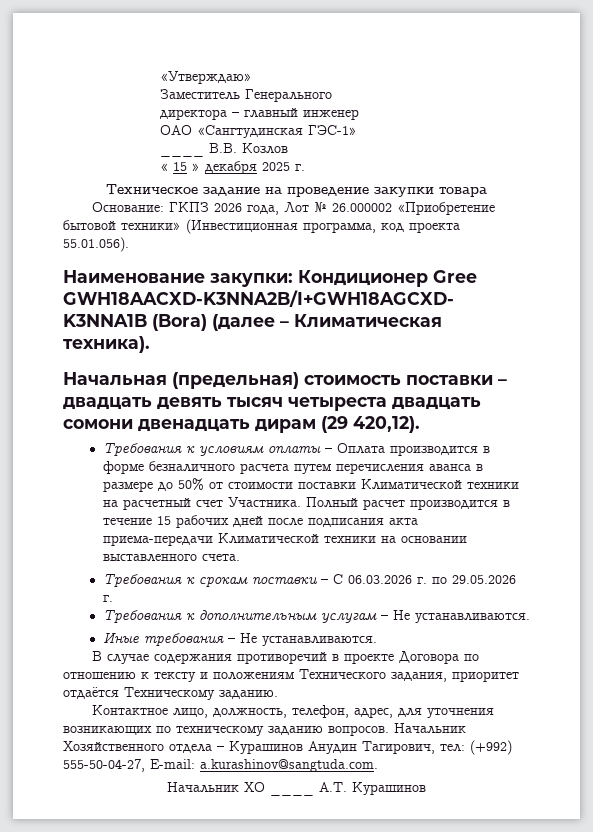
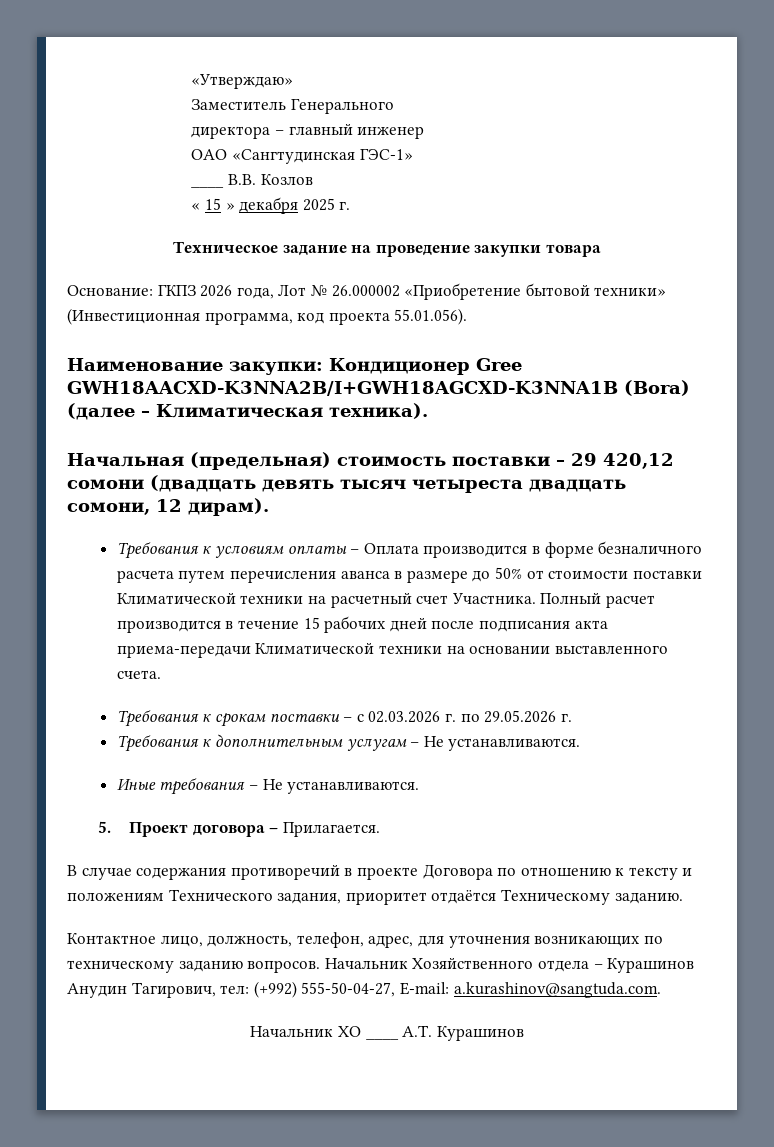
- Начальная (предельная) стоимость поставки – двадцать девять тысяч четыреста двадцать сомони двенадцать дирам (29 420,12).
+ Начальная (предельная) стоимость поставки – 29 420,12 сомони (двадцать девять тысяч четыреста двадцать сомони, 12 дирам).
- Требования к срокам поставки – С 06.03.2026 г. по 29.05.2026 г.
+ Требования к срокам поставки – с 02.03.2026 г. по 29.05.2026 г.
+ 5. Проект договора – Прилагается.

